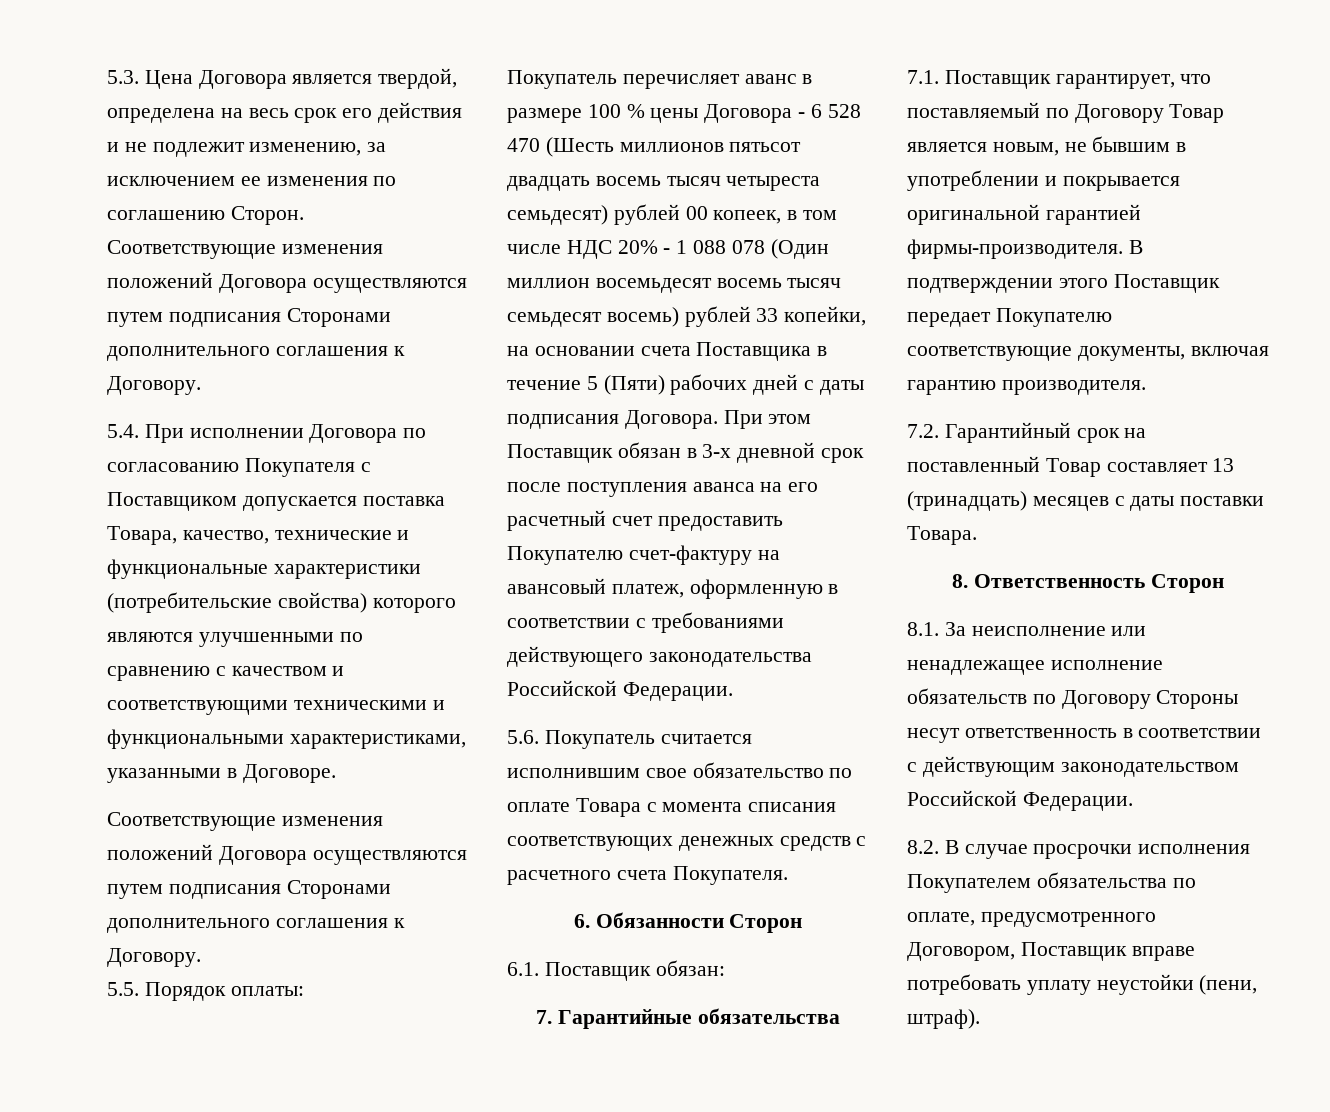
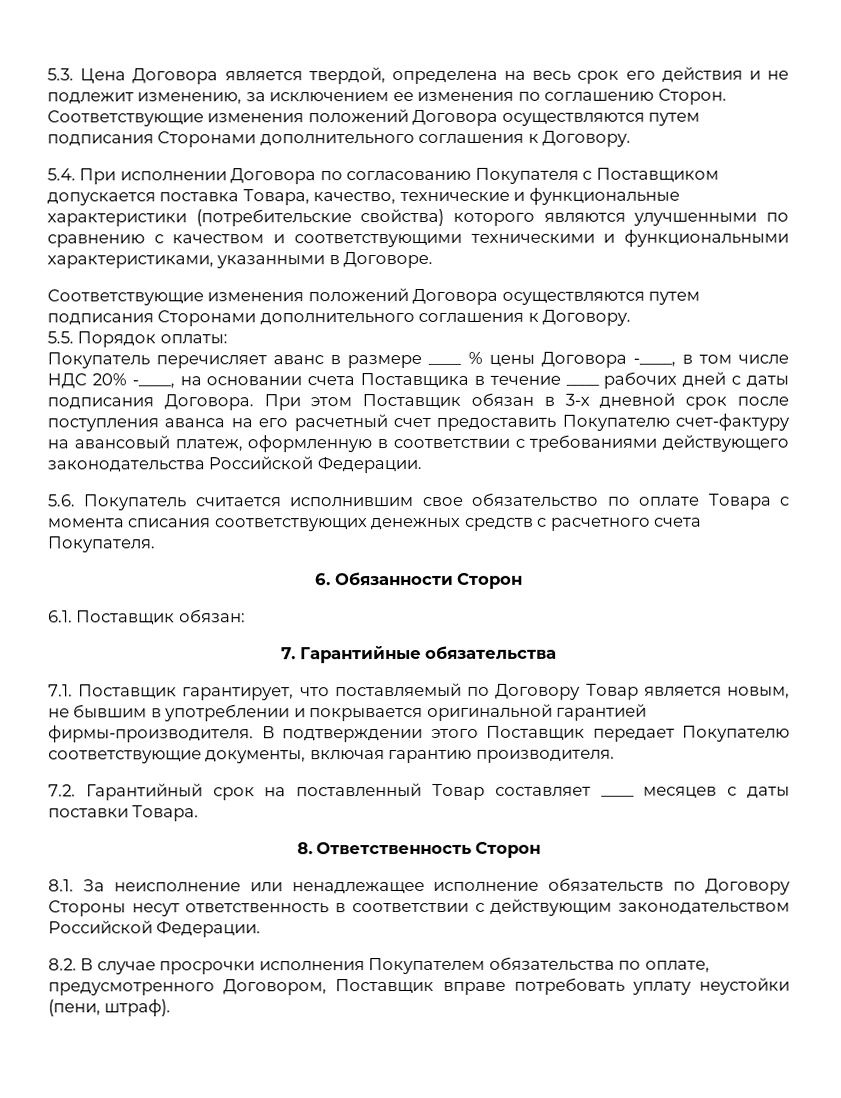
- Покупатель перечисляет аванс в размере 100 % цены Договора - 6 528 470 (Шесть миллионов пятьсот двадцать восемь тысяч четыреста семьдесят) рублей 00 копеек, в том числе НДС 20% - 1 088 078 (Один миллион восемьдесят восемь тысяч семьдесят восемь) рублей 33 копейки, на основании счета Поставщика в течение 5 (Пяти) рабочих дней с даты подписания Договора.
+ Покупатель перечисляет аванс в размере ____ % цены Договора -____, в том числе НДС 20% -____, на основании счета Поставщика в течение ____ рабочих дней с даты подписания Договора.
- 7.2. Гарантийный срок на поставленный Товар составляет 13 (тринадцать) месяцев с даты поставки Товара.
+ 7.2. Гарантийный срок на поставленный Товар составляет ____ месяцев с даты поставки Товара.

